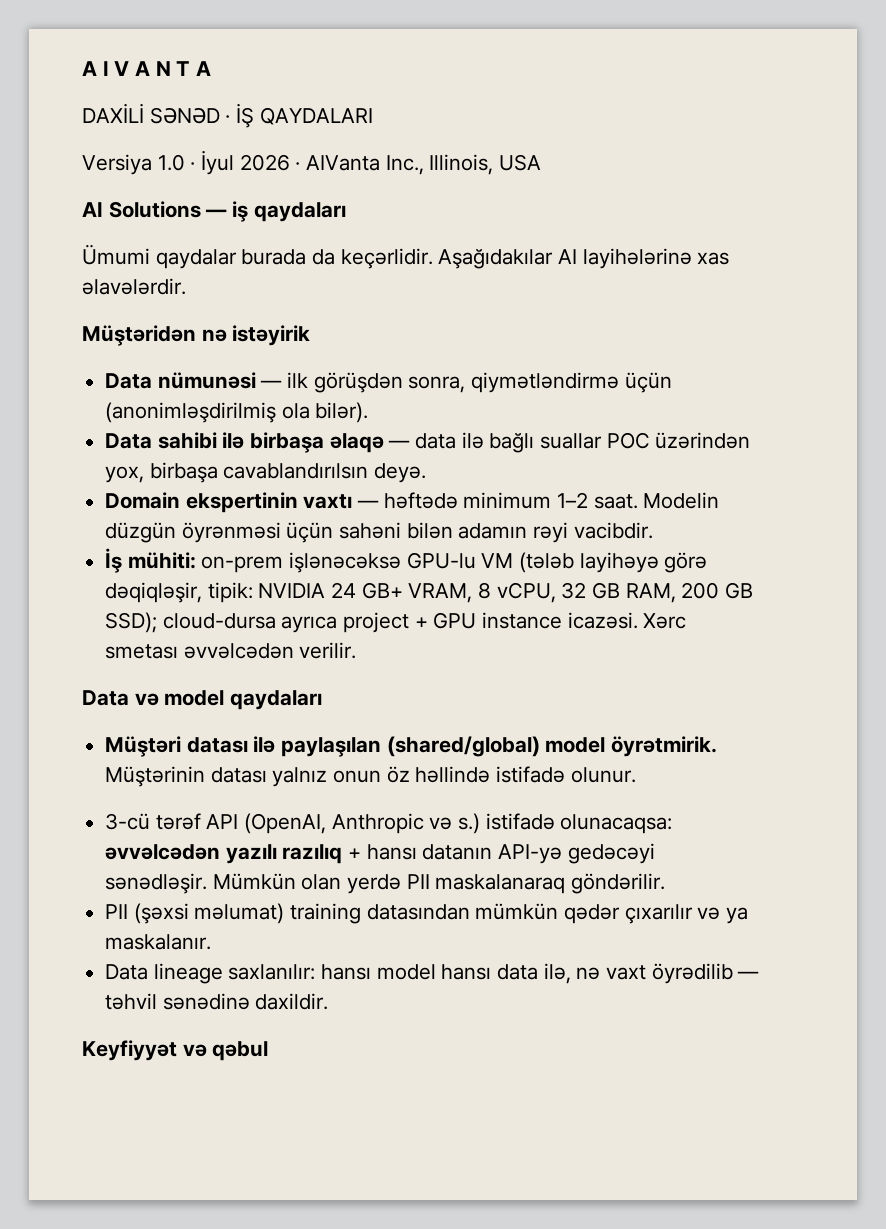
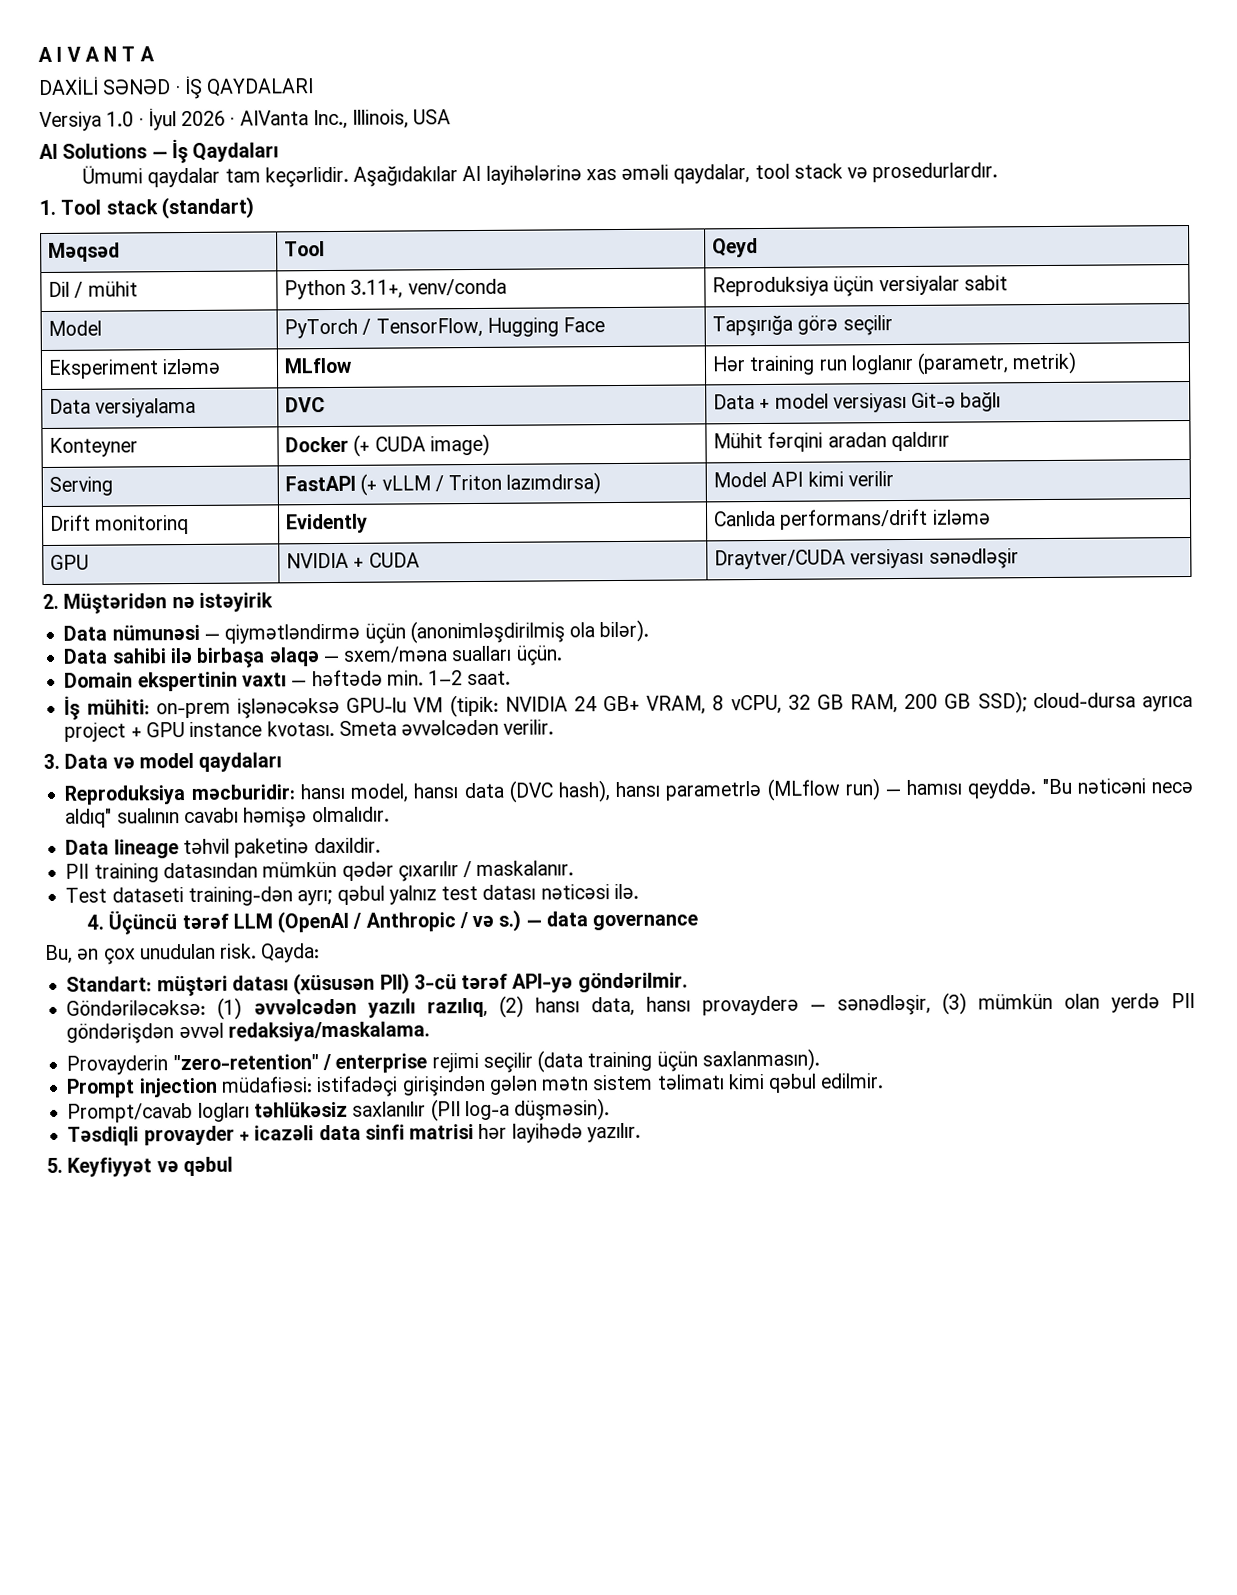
- AI Solutions — iş qaydaları
+ AI Solutions — İş Qaydaları
- Ümumi qaydalar burada da keçərlidir.
+ Ümumi qaydalar tam keçərlidir.
- Aşağıdakılar AI layihələrinə xas əlavələrdir.
- Müştəridən nə istəyirik
+ Aşağıdakılar AI layihələrinə xas əməli qaydalar, tool stack və prosedurlardır.
+ 1. Tool stack (standart)
+ Məqsəd | Tool | Qeyd
+ Dil / mühit | Python 3.11+, venv/conda | Reproduksiya üçün versiyalar sabit
+ Model | PyTorch / TensorFlow, Hugging Face | Tapşırığa görə seçilir
+ Eksperiment izləmə | MLflow | Hər training run loglanır (parametr, metrik)
+ Data versiyalama | DVC | Data + model versiyası Git-ə bağlı
+ Konteyner | Docker (+ CUDA image) | Mühit fərqini aradan qaldırır
+ Serving | FastAPI (+ vLLM / Triton lazımdırsa) | Model API kimi verilir
+ Drift monitorinq | Evidently | Canlıda performans/drift izləmə
+ GPU | NVIDIA + CUDA | Draytver/CUDA versiyası sənədləşir
+ 2. Müştəridən nə istəyirik
- Data nümunəsi — ilk görüşdən sonra, qiymətləndirmə üçün (anonimləşdirilmiş ola bilər).
+ Data nümunəsi — qiymətləndirmə üçün (anonimləşdirilmiş ola bilər).
- Data sahibi ilə birbaşa əlaqə — data ilə bağlı suallar POC üzərindən yox, birbaşa cavablandırılsın deyə.
+ Data sahibi ilə birbaşa əlaqə — sxem/məna sualları üçün.
- Domain ekspertinin vaxtı — həftədə minimum 1–2 saat. Modelin düzgün öyrənməsi üçün sahəni bilən adamın rəyi vacibdir.
+ Domain ekspertinin vaxtı — həftədə min. 1–2 saat.
- İş mühiti: on-prem işlənəcəksə GPU-lu VM (tələb layihəyə görə dəqiqləşir, tipik: NVIDIA 24 GB+ VRAM, 8 vCPU, 32 GB RAM, 200 GB SSD); cloud-dursa ayrıca project + GPU instance icazəsi. Xərc smetası əvvəlcədən verilir.
+ İş mühiti: on-prem işlənəcəksə GPU-lu VM (tipik: NVIDIA 24 GB+ VRAM, 8 vCPU, 32 GB RAM, 200 GB SSD); cloud-dursa ayrıca project + GPU instance kvotası. Smeta əvvəlcədən verilir.
- Data və model qaydaları
+ 3. Data və model qaydaları
- Müştəri datası ilə paylaşılan (shared/global) model öyrətmirik. Müştərinin datası yalnız onun öz həllində istifadə olunur.
- 3-cü tərəf API (OpenAI, Anthropic və s.) istifadə olunacaqsa: əvvəlcədən yazılı razılıq + hansı datanın API-yə gedəcəyi sənədləşir. Mümkün olan yerdə PII maskalanaraq göndərilir.
- PII (şəxsi məlumat) training datasından mümkün qədər çıxarılır və ya maskalanır.
+ Reproduksiya məcburidir: hansı model, hansı data (DVC hash), hansı parametrlə (MLflow run) — hamısı qeyddə. "Bu nəticəni necə aldıq" sualının cavabı həmişə olmalıdır.
+ Data lineage təhvil paketinə daxildir.
+ PII training datasından mümkün qədər çıxarılır / maskalanır.
- Data lineage saxlanılır: hansı model hansı data ilə, nə vaxt öyrədilib — təhvil sənədinə daxildir.
- Keyfiyyət və qəbul
+ Test dataseti training-dən ayrı; qəbul yalnız test datası nəticəsi ilə.
+ 4. Üçüncü tərəf LLM (OpenAI / Anthropic / və s.) — data governance
+ Bu, ən çox unudulan risk. Qayda:
+ Standart: müştəri datası (xüsusən PII) 3-cü tərəf API-yə göndərilmir.
+ Göndəriləcəksə: (1) əvvəlcədən yazılı razılıq, (2) hansı data, hansı provayderə — sənədləşir, (3) mümkün olan yerdə PII göndərişdən əvvəl redaksiya/maskalama.
+ Provayderin "zero-retention" / enterprise rejimi seçilir (data training üçün saxlanmasın).
+ Prompt injection müdafiəsi: istifadəçi girişindən gələn mətn sistem təlimatı kimi qəbul edilmir.
+ Prompt/cavab logları təhlükəsiz saxlanılır (PII log-a düşməsin).
+ Təsdiqli provayder + icazəli data sinfi matrisi hər layihədə yazılır.
+ 5. Keyfiyyət və qəbul

